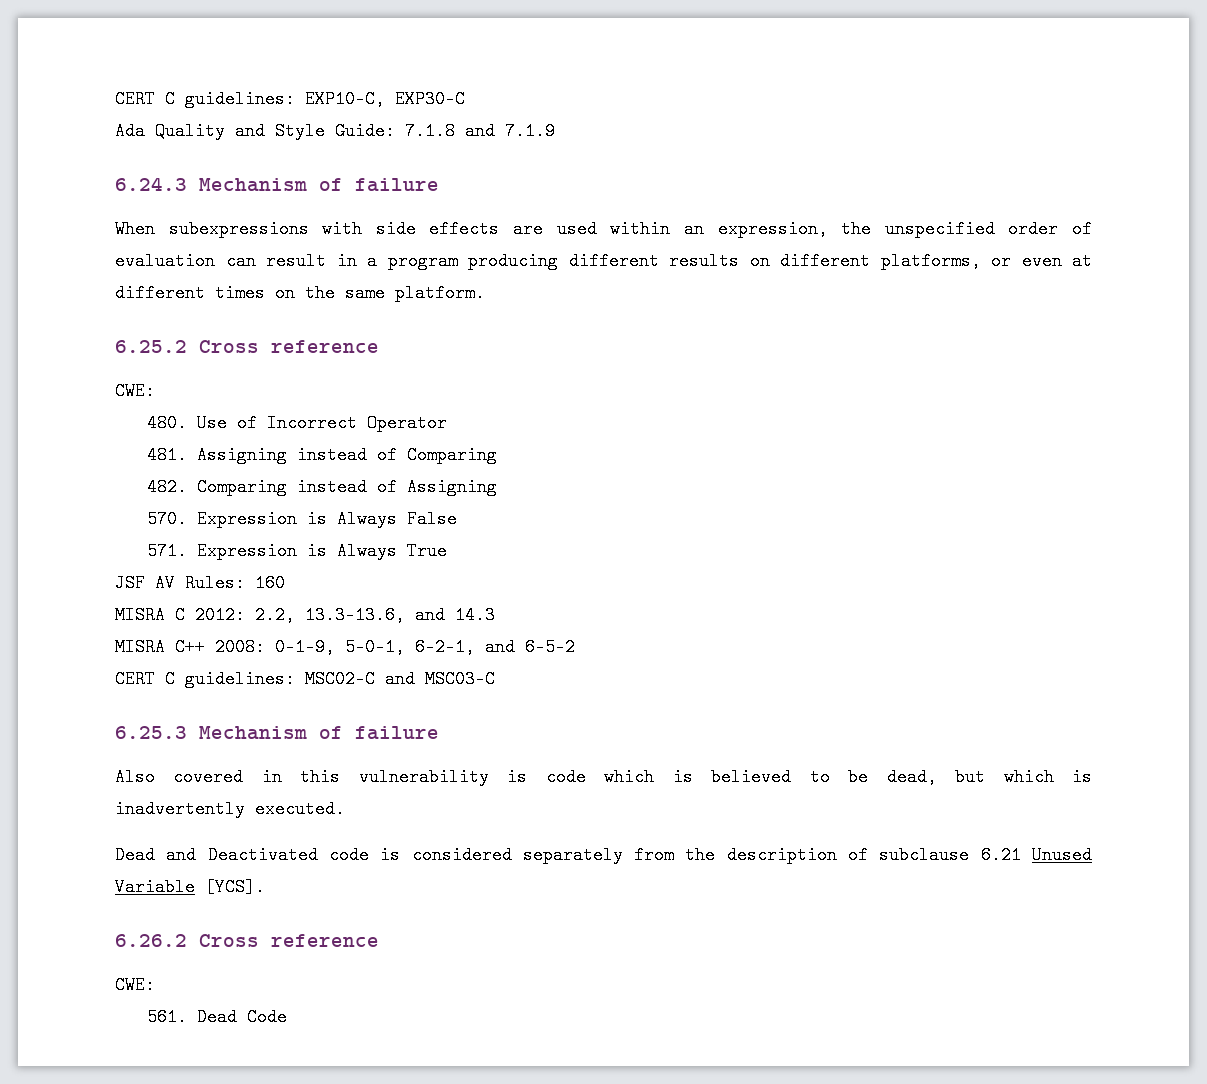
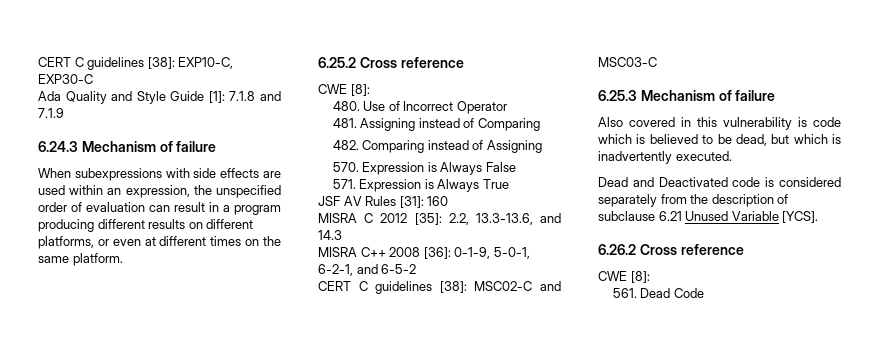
- CERT C guidelines: EXP10-C, EXP30-C
+ CERT C guidelines [38]: EXP10-C, EXP30-C
- Ada Quality and Style Guide: 7.1.8 and 7.1.9
+ Ada Quality and Style Guide [1]: 7.1.8 and 7.1.9
  6.25.2 Cross reference
- CWE:
+ CWE [8]:
- JSF AV Rules: 160
+ JSF AV Rules [31]: 160
- MISRA C 2012: 2.2, 13.3-13.6, and 14.3
+ MISRA C 2012 [35]: 2.2, 13.3-13.6, and 14.3
- MISRA C++ 2008: 0-1-9, 5-0-1, 6-2-1, and 6-5-2
+ MISRA C++ 2008 [36]: 0-1-9, 5-0-1, 6-2-1, and 6-5-2
- CERT C guidelines: MSC02-C and MSC03-C
+ CERT C guidelines [38]: MSC02-C and MSC03-C
  6.26.2 Cross reference
- CWE:
+ CWE [8]:

